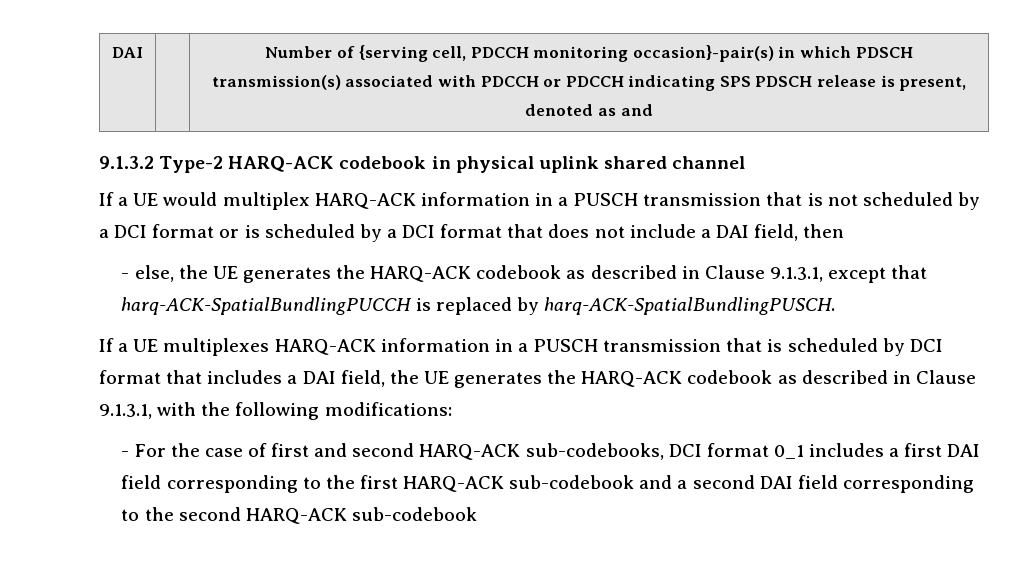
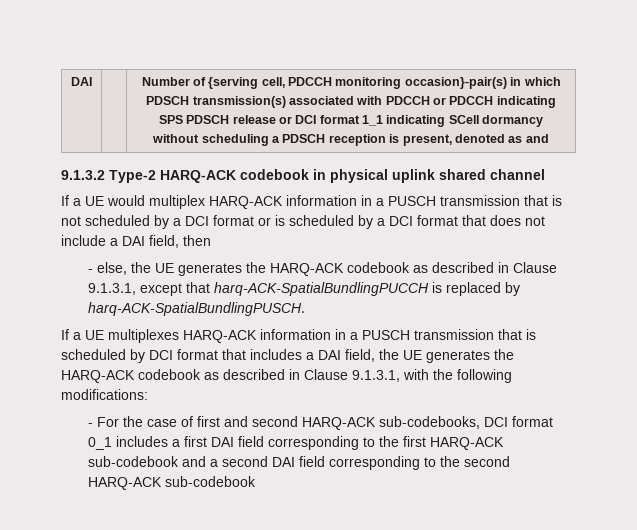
- DAI | | Number of {serving cell, PDCCH monitoring occasion}-pair(s) in which PDSCH transmission(s) associated with PDCCH or PDCCH indicating SPS PDSCH release is present, denoted as and
+ DAI | | Number of {serving cell, PDCCH monitoring occasion}-pair(s) in which PDSCH transmission(s) associated with PDCCH or PDCCH indicating SPS PDSCH release or DCI format 1_1 indicating SCell dormancy without scheduling a PDSCH reception is present, denoted as and

